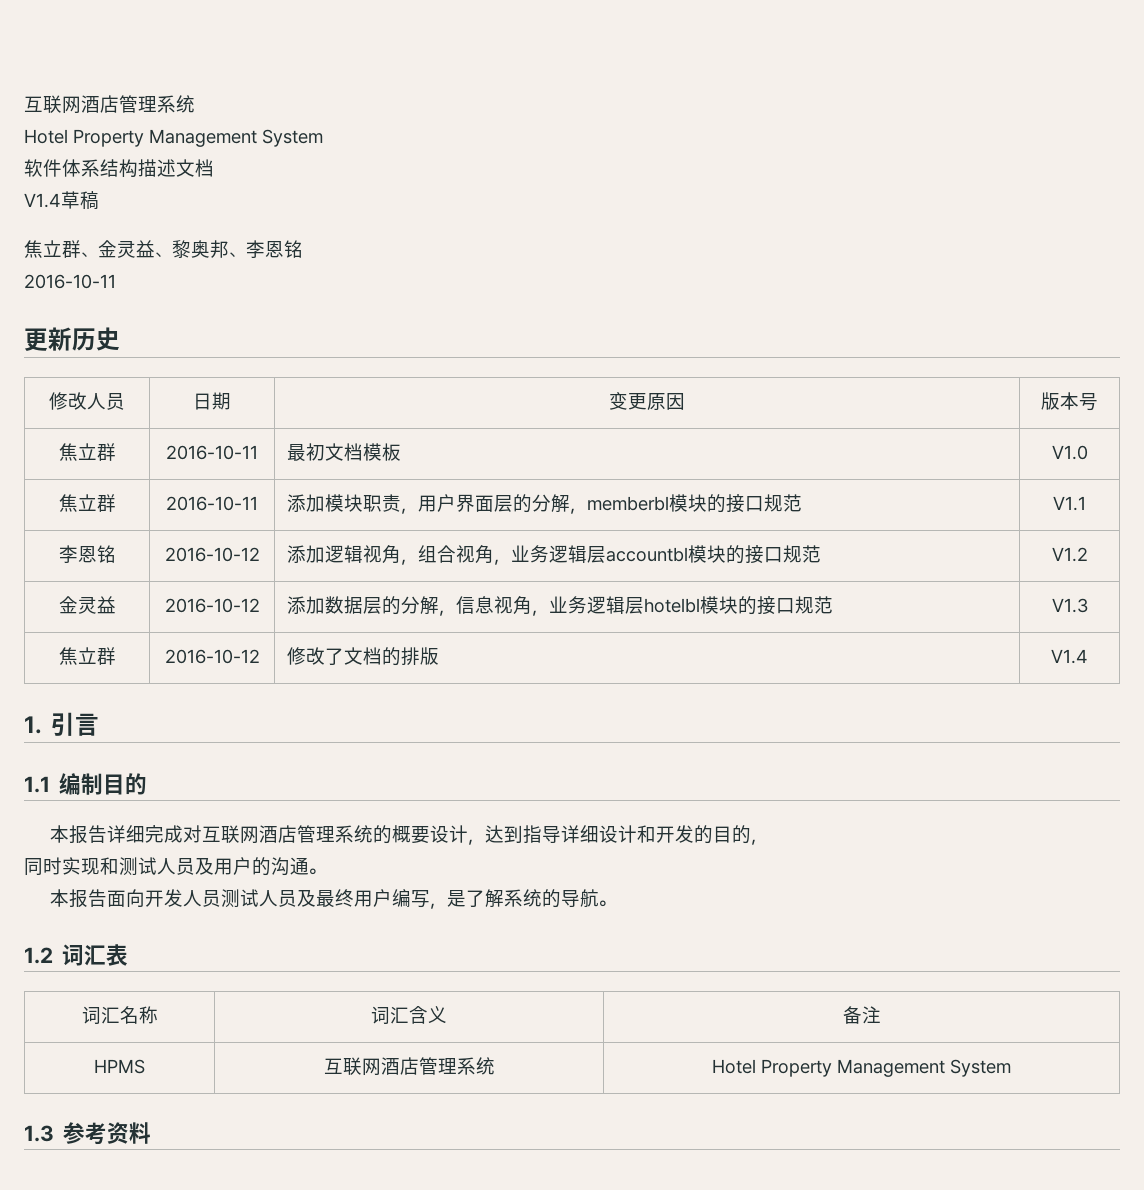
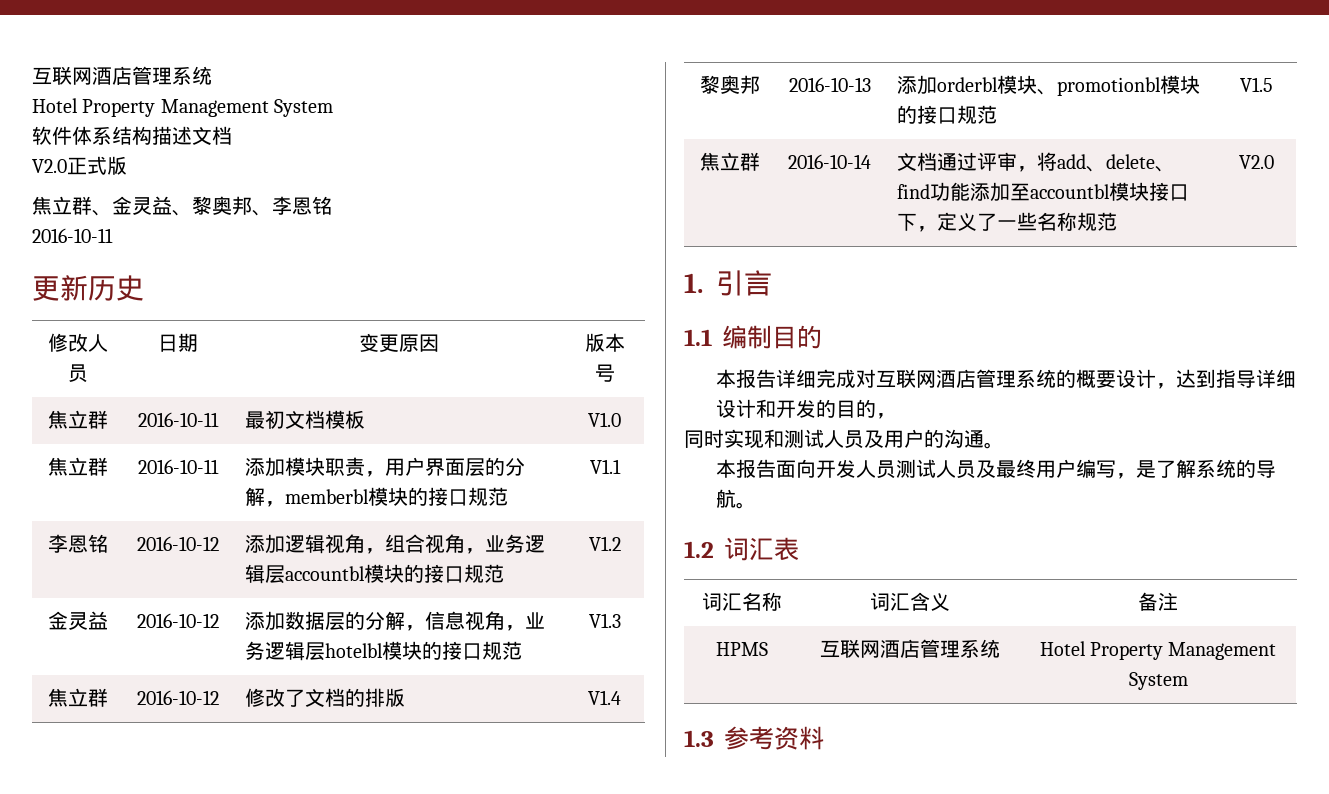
- V1.4草稿
+ V2.0正式版
+ 黎奥邦 | 2016-10-13 | 添加orderbl模块、promotionbl模块的接口规范 | V1.5
+ 焦立群 | 2016-10-14 | 文档通过评审，将add、delete、find功能添加至accountbl模块接口下，定义了一些名称规范 | V2.0

